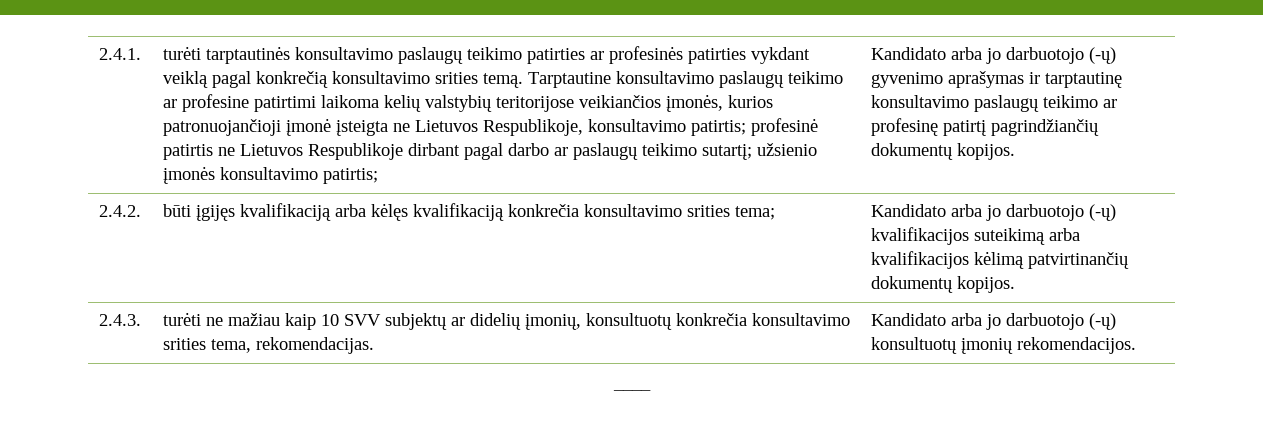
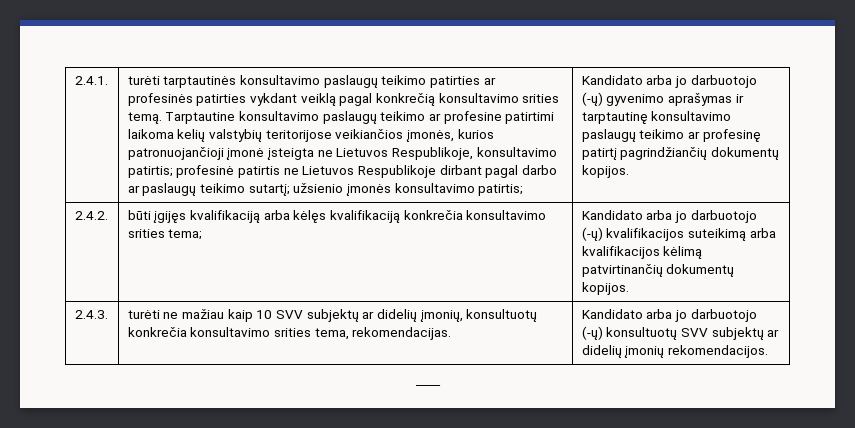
- 2.4.3. | turėti ne mažiau kaip 10 SVV subjektų ar didelių įmonių, konsultuotų konkrečia konsultavimo srities tema, rekomendacijas. | Kandidato arba jo darbuotojo (-ų) konsultuotų įmonių rekomendacijos.
+ 2.4.3. | turėti ne mažiau kaip 10 SVV subjektų ar didelių įmonių, konsultuotų konkrečia konsultavimo srities tema, rekomendacijas. | Kandidato arba jo darbuotojo (-ų) konsultuotų SVV subjektų ar didelių įmonių rekomendacijos.

